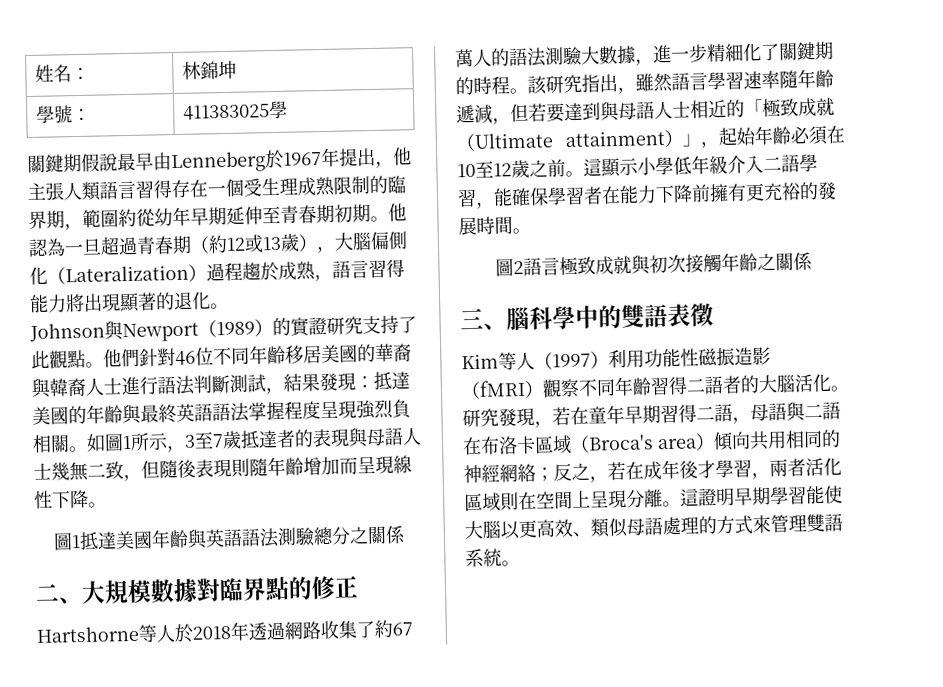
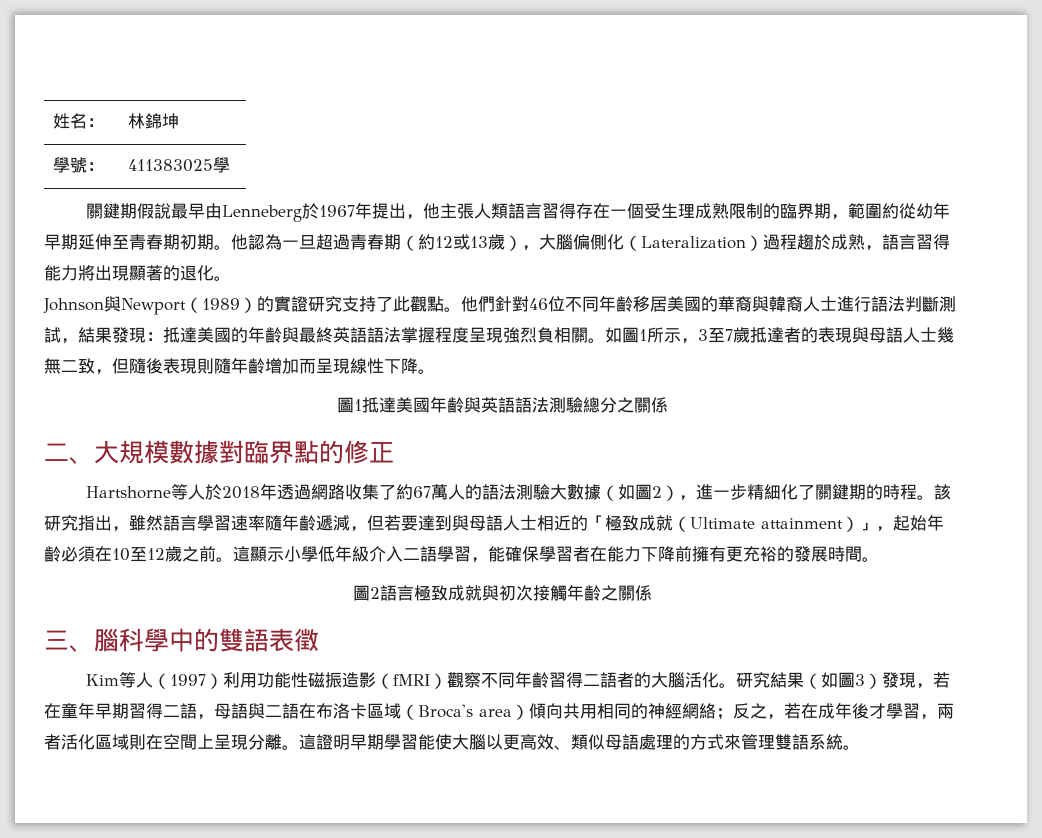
- Hartshorne等人於2018年透過網路收集了約67萬人的語法測驗大數據，進一步精細化了關鍵期的時程。
+ Hartshorne等人於2018年透過網路收集了約67萬人的語法測驗大數據（如圖2），進一步精細化了關鍵期的時程。
- 研究發現，若在童年早期習得二語，母語與二語在布洛卡區域（Broca's area）傾向共用相同的神經網絡；反之，若在成年後才學習，兩者活化區域則在空間上呈現分離。
+ 研究結果（如圖3）發現，若在童年早期習得二語，母語與二語在布洛卡區域（Broca's area）傾向共用相同的神經網絡；反之，若在成年後才學習，兩者活化區域則在空間上呈現分離。

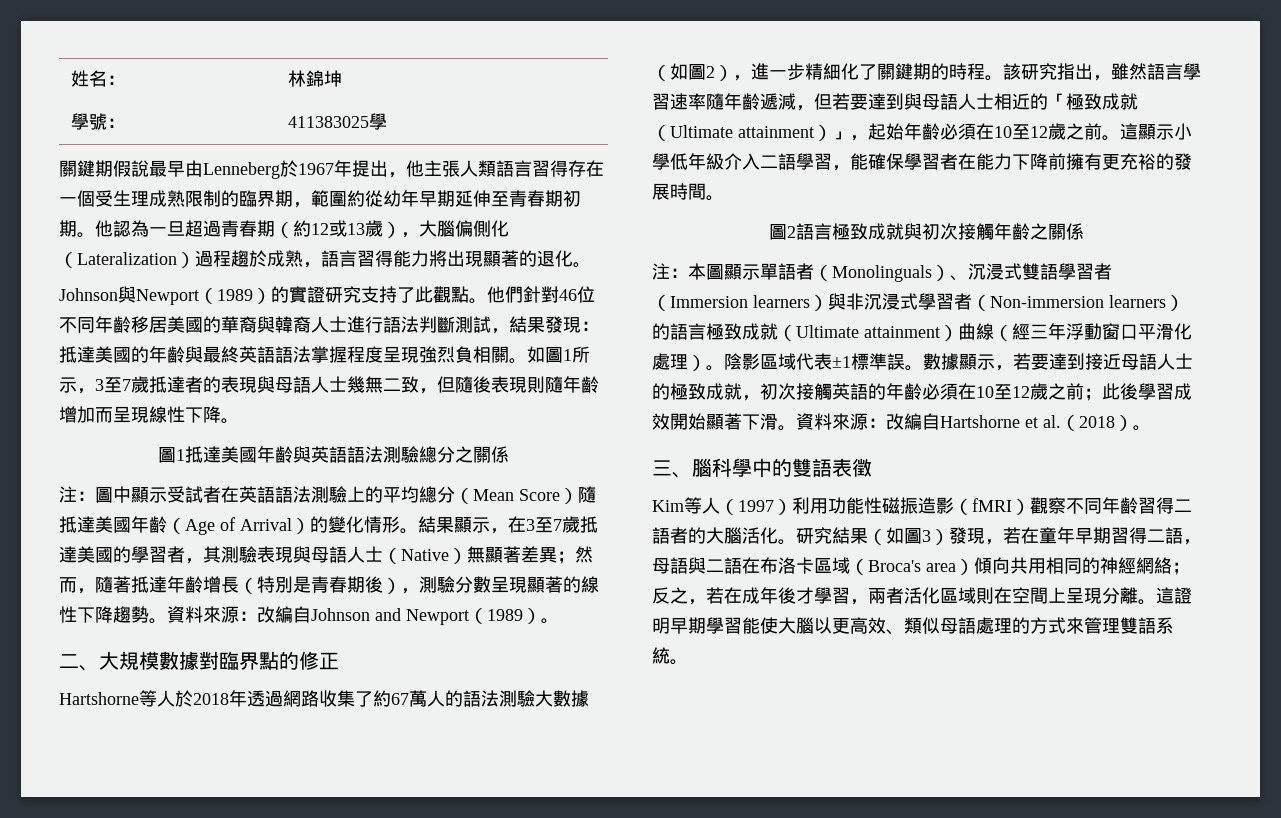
+ 注：圖中顯示受試者在英語語法測驗上的平均總分（Mean Score）隨抵達美國年齡（Age of Arrival）的變化情形。結果顯示，在3至7歲抵達美國的學習者，其測驗表現與母語人士（Native）無顯著差異；然而，隨著抵達年齡增長（特別是青春期後），測驗分數呈現顯著的線性下降趨勢。資料來源：改編自Johnson and Newport（1989）。
+ 注：本圖顯示單語者（Monolinguals）、沉浸式雙語學習者（Immersion learners）與非沉浸式學習者（Non-immersion learners）的語言極致成就（Ultimate attainment）曲線（經三年浮動窗口平滑化處理）。陰影區域代表±1標準誤。數據顯示，若要達到接近母語人士的極致成就，初次接觸英語的年齡必須在10至12歲之前；此後學習成效開始顯著下滑。資料來源：改編自Hartshorne et al.（2018）。

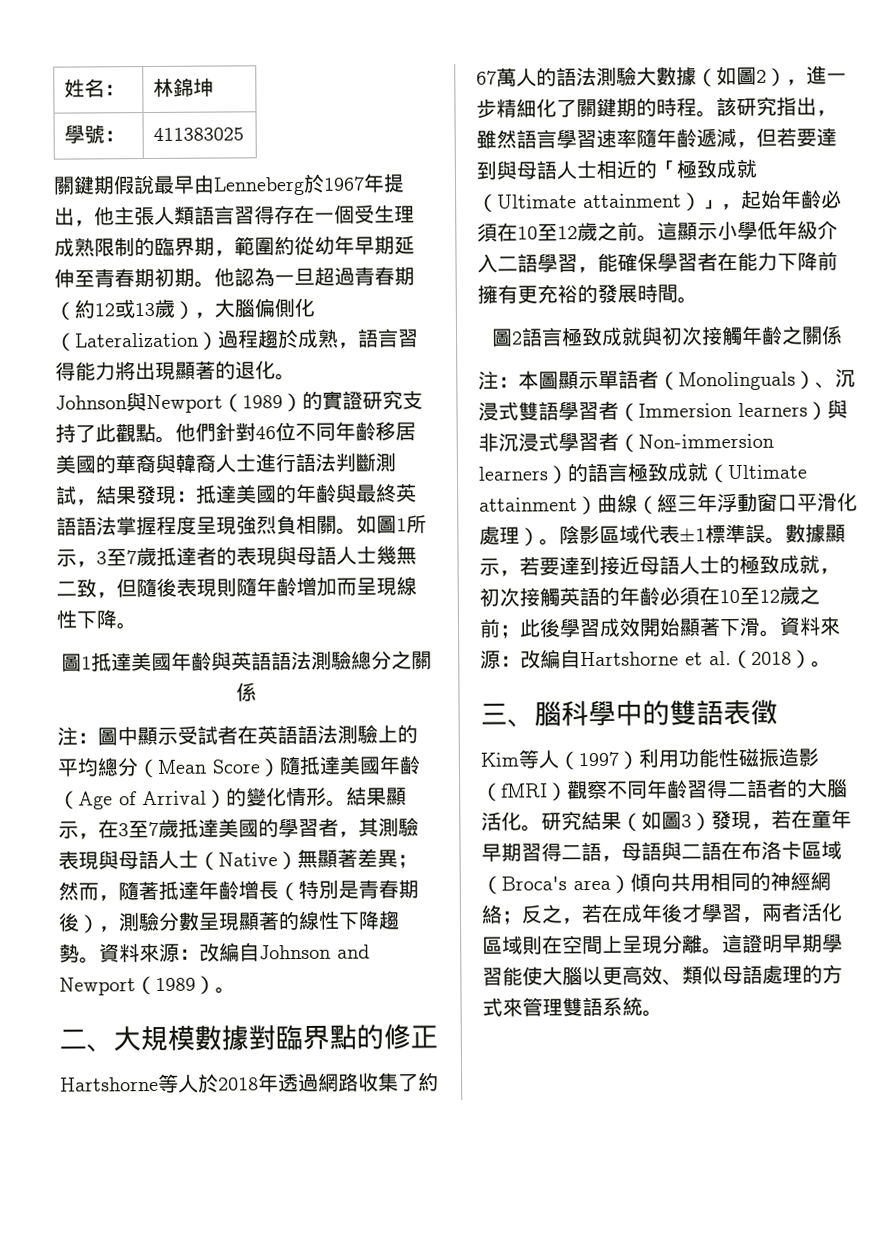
- 學號： | 411383025學
+ 學號： | 411383025

